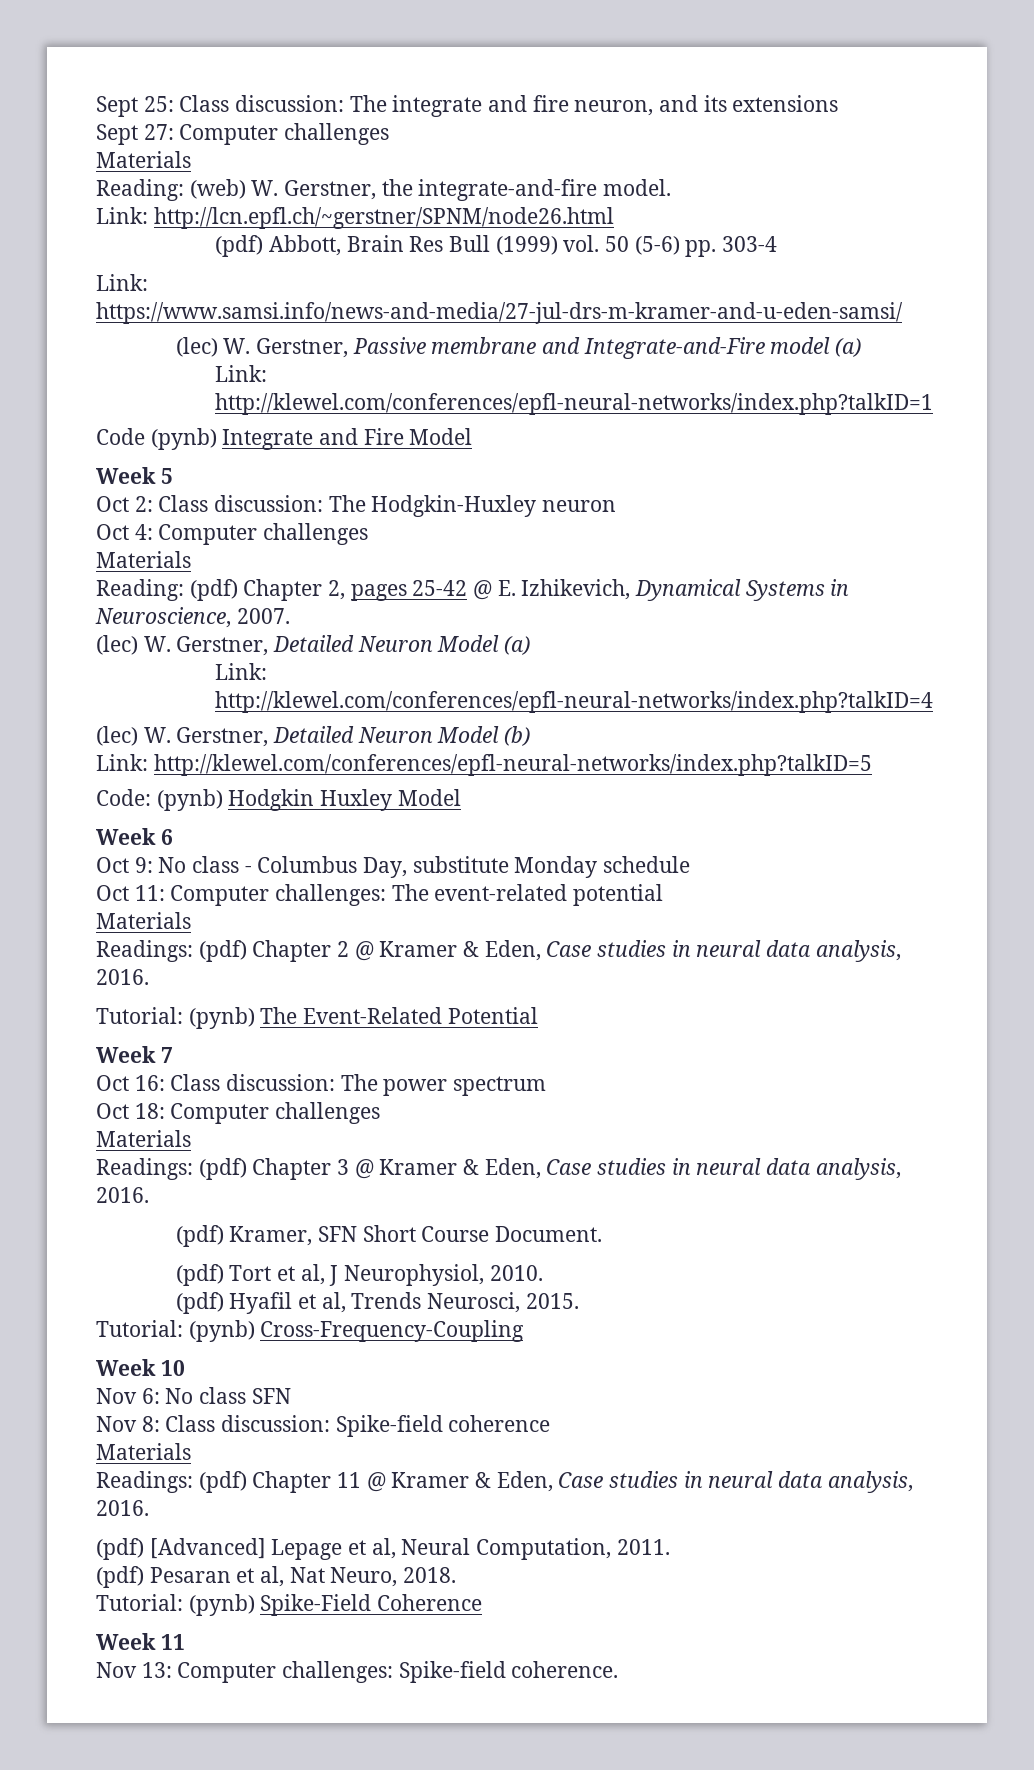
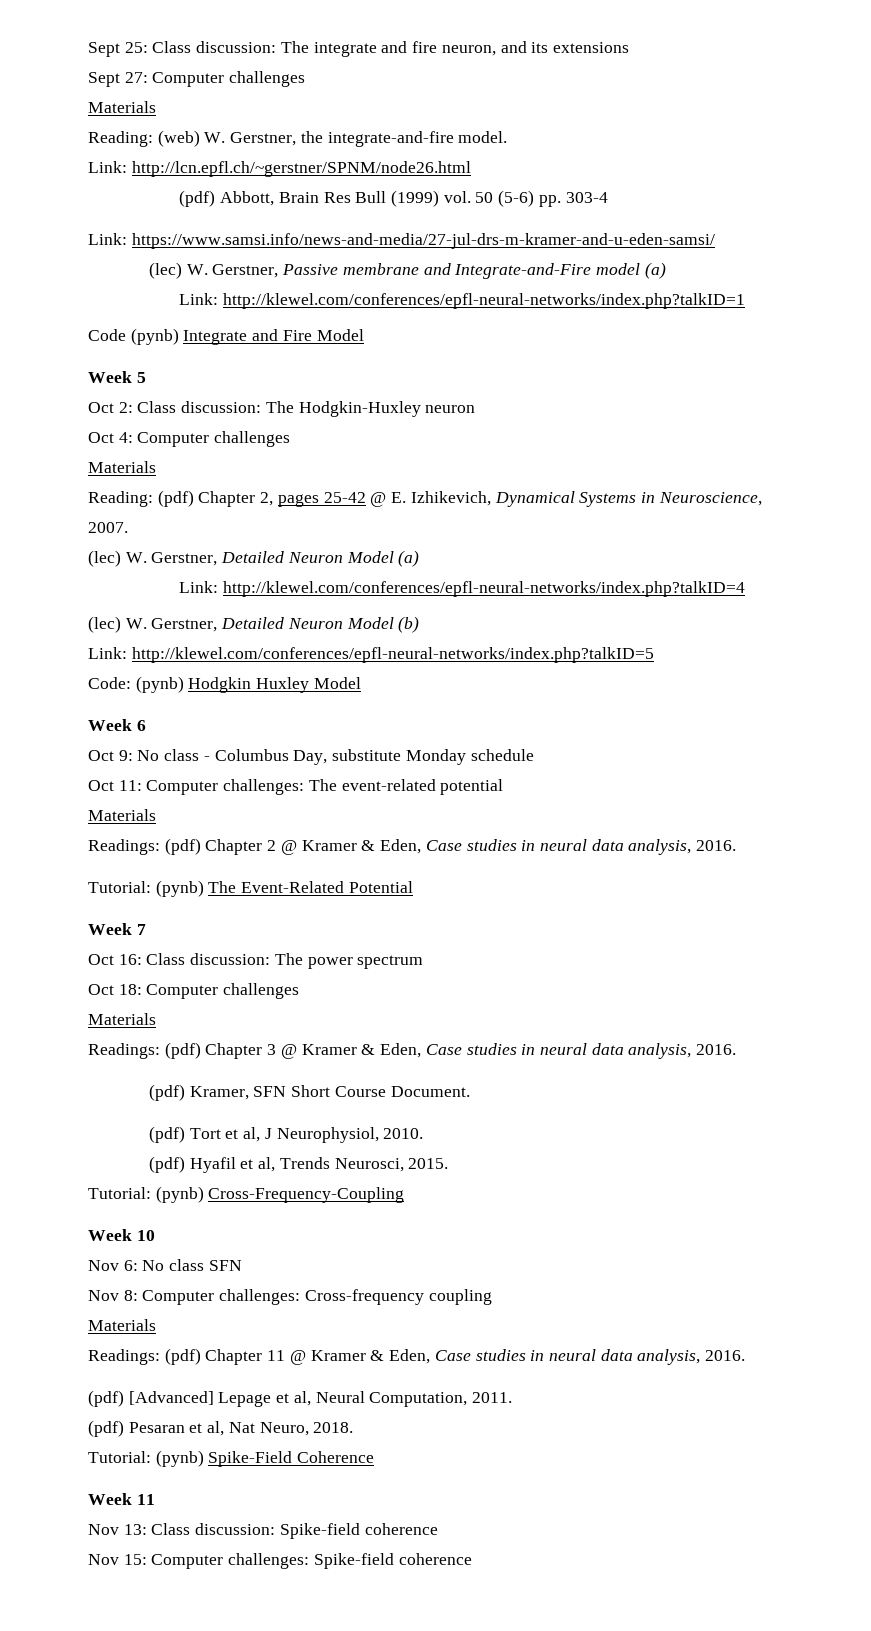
- Nov 8: Class discussion: Spike-field coherence
+ Nov 8: Computer challenges: Cross-frequency coupling
- Nov 13: Computer challenges: Spike-field coherence.
+ Nov 13: Class discussion: Spike-field coherence
+ Nov 15: Computer challenges: Spike-field coherence

